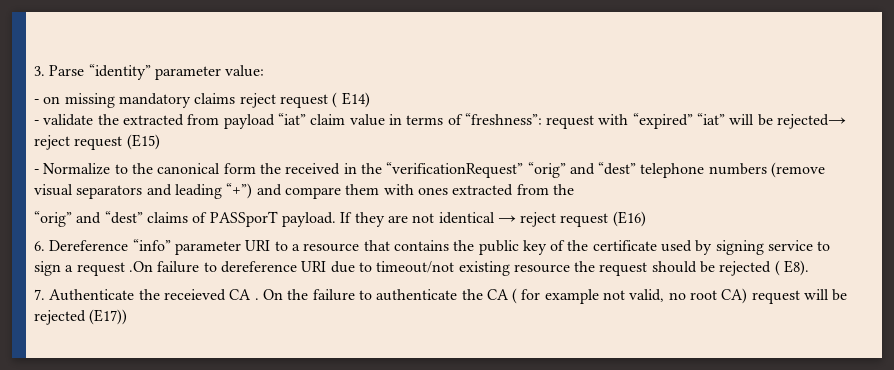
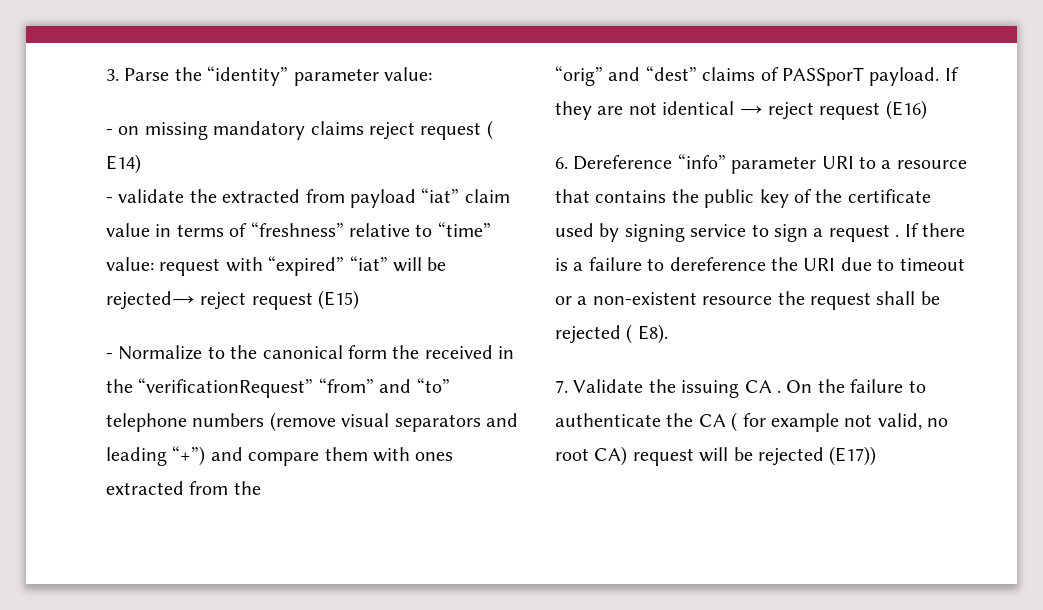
- 3. Parse “identity” parameter value:
+ 3. Parse the “identity” parameter value:
- - validate the extracted from payload “iat” claim value in terms of “freshness”: request with “expired” “iat” will be rejected→ reject request (E15)
+ - validate the extracted from payload “iat” claim value in terms of “freshness” relative to “time” value: request with “expired” “iat” will be rejected→ reject request (E15)
- - Normalize to the canonical form the received in the “verificationRequest” “orig” and “dest” telephone numbers (remove visual separators and leading “+”) and compare them with ones extracted from the
+ - Normalize to the canonical form the received in the “verificationRequest” “from” and “to” telephone numbers (remove visual separators and leading “+”) and compare them with ones extracted from the
- 6. Dereference “info” parameter URI to a resource that contains the public key of the certificate used by signing service to sign a request .On failure to dereference URI due to timeout/not existing resource the request should be rejected ( E8).
+ 6. Dereference “info” parameter URI to a resource that contains the public key of the certificate used by signing service to sign a request . If there is a failure to dereference the URI due to timeout or a non-existent resource the request shall be rejected ( E8).
- 7. Authenticate the receieved CA .
+ 7. Validate the issuing CA .

